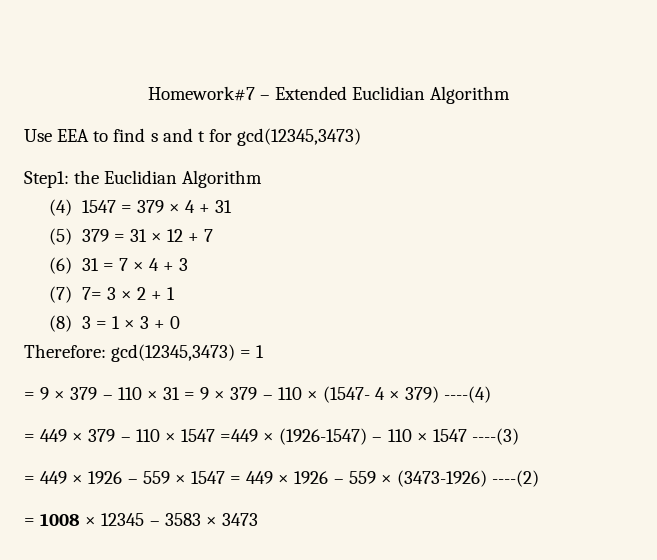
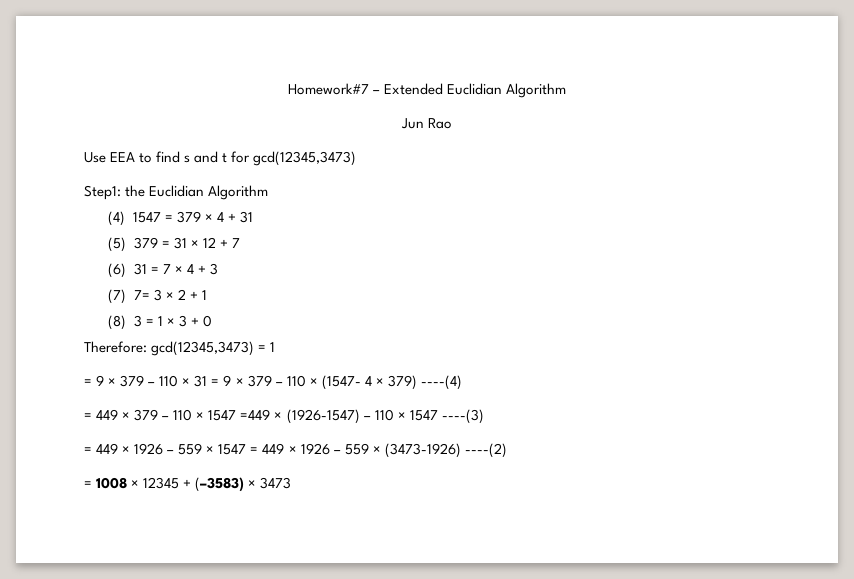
+ Jun Rao
- = 1008 × 12345 – 3583 × 3473
+ = 1008 × 12345 + (–3583) × 3473

